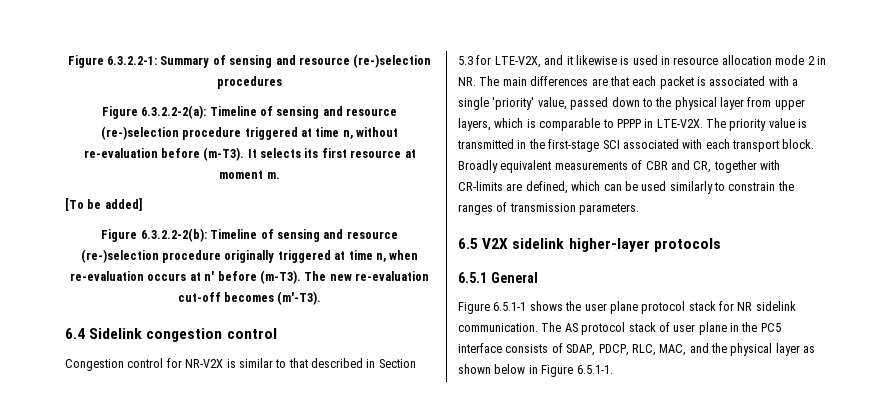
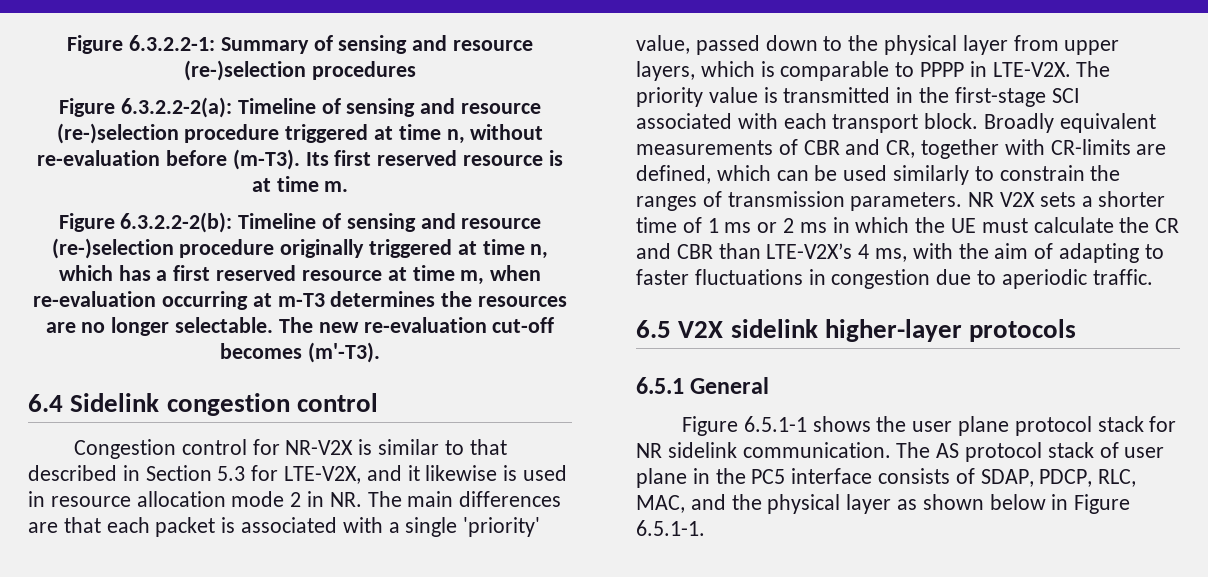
- It selects its first resource at moment m.
- [To be added]
+ Its first reserved resource is at time m.
- Figure 6.3.2.2-2(b): Timeline of sensing and resource (re-)selection procedure originally triggered at time n, when re-evaluation occurs at n' before (m-T3).
+ Figure 6.3.2.2-2(b): Timeline of sensing and resource (re-)selection procedure originally triggered at time n, which has a first reserved resource at time m, when re-evaluation occurring at m-T3 determines the resources are no longer selectable.
+ NR V2X sets a shorter time of 1 ms or 2 ms in which the UE must calculate the CR and CBR than LTE-V2X’s 4 ms, with the aim of adapting to faster fluctuations in congestion due to aperiodic traffic.

